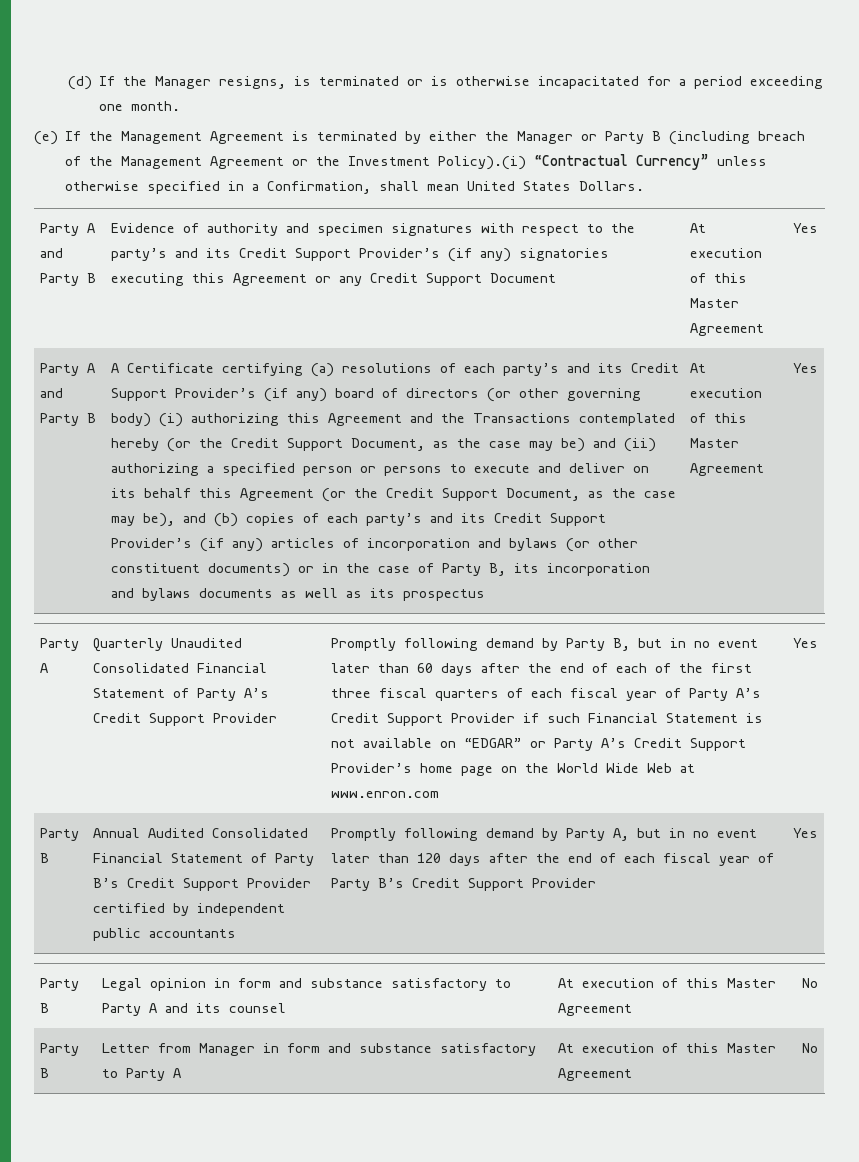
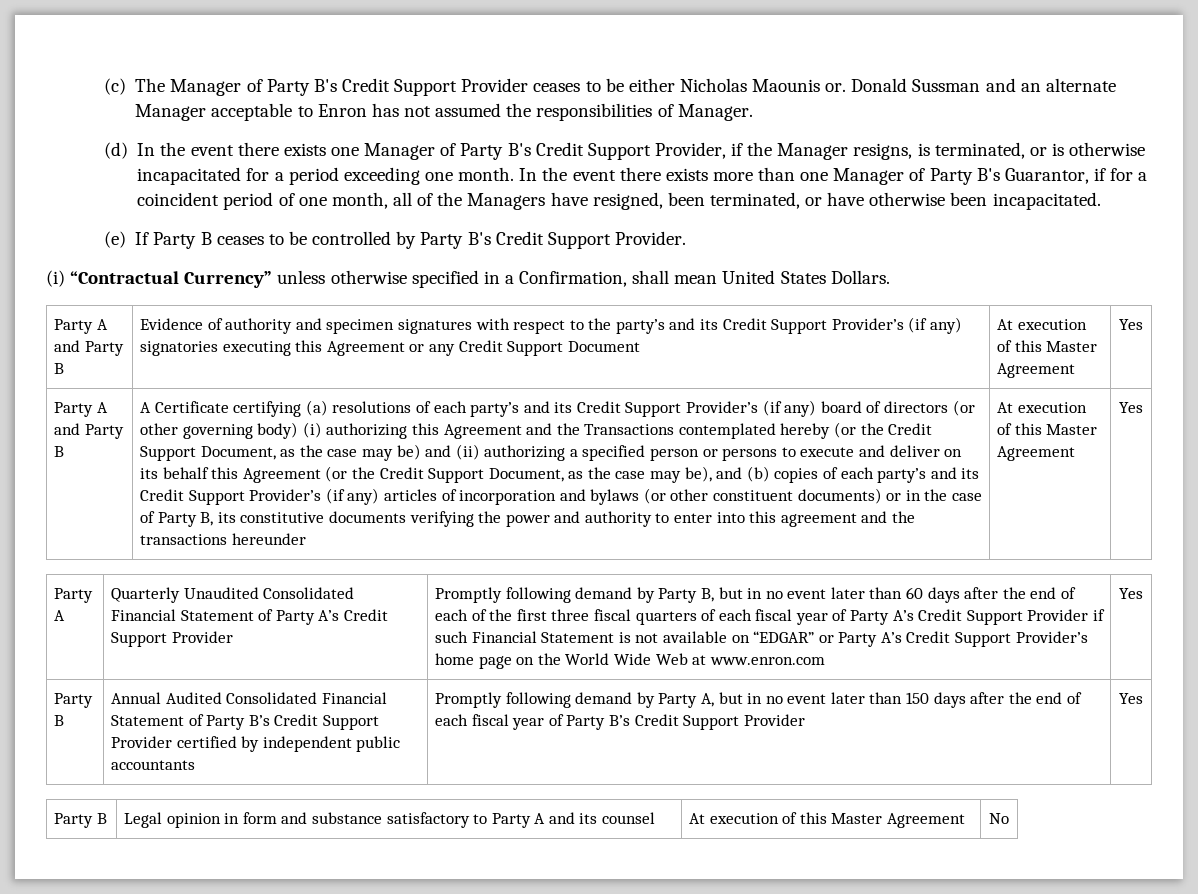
- (d) If the Manager resigns, is terminated or is otherwise incapacitated for a period exceeding one month.
- (e) If the Management Agreement is terminated by either the Manager or Party B (including breach of the Management Agreement or the Investment Policy).(i) “Contractual Currency” unless otherwise specified in a Confirmation, shall mean United States Dollars.
+ (c) The Manager of Party B's Credit Support Provider ceases to be either Nicholas Maounis or. Donald Sussman and an alternate Manager acceptable to Enron has not assumed the responsibilities of Manager.
+ (d) In the event there exists one Manager of Party B's Credit Support Provider, if the Manager resigns, is terminated, or is otherwise incapacitated for a period exceeding one month. In the event there exists more than one Manager of Party B's Guarantor, if for a coincident period of one month, all of the Managers have resigned, been terminated, or have otherwise been incapacitated.
+ (e) If Party B ceases to be controlled by Party B's Credit Support Provider.
+ (i) “Contractual Currency” unless otherwise specified in a Confirmation, shall mean United States Dollars.
- A Certificate certifying (a) resolutions of each party’s and its Credit Support Provider’s (if any) board of directors (or other governing body) (i) authorizing this Agreement and the Transactions contemplated hereby (or the Credit Support Document, as the case may be) and (ii) authorizing a specified person or persons to execute and deliver on its behalf this Agreement (or the Credit Support Document, as the case may be), and (b) copies of each party’s and its Credit Support Provider’s (if any) articles of incorporation and bylaws (or other constituent documents) or in the case of Party B, its incorporation and bylaws documents as well as its prospectus
+ A Certificate certifying (a) resolutions of each party’s and its Credit Support Provider’s (if any) board of directors (or other governing body) (i) authorizing this Agreement and the Transactions contemplated hereby (or the Credit Support Document, as the case may be) and (ii) authorizing a specified person or persons to execute and deliver on its behalf this Agreement (or the Credit Support Document, as the case may be), and (b) copies of each party’s and its Credit Support Provider’s (if any) articles of incorporation and bylaws (or other constituent documents) or in the case of Party B, its constitutive documents verifying the power and authority to enter into this agreement and the transactions hereunder
- Promptly following demand by Party A, but in no event later than 120 days after the end of each fiscal year of Party B’s Credit Support Provider
+ Promptly following demand by Party A, but in no event later than 150 days after the end of each fiscal year of Party B’s Credit Support Provider
- Party B | Letter from Manager in form and substance satisfactory to Party A | At execution of this Master Agreement | No

